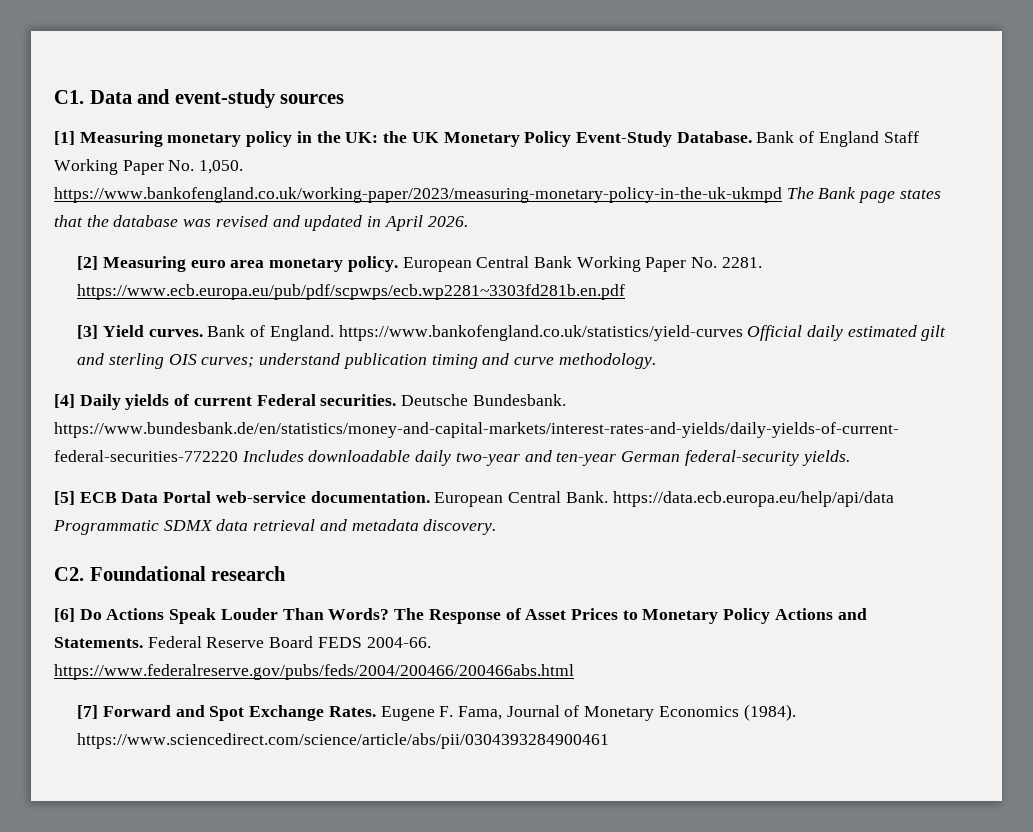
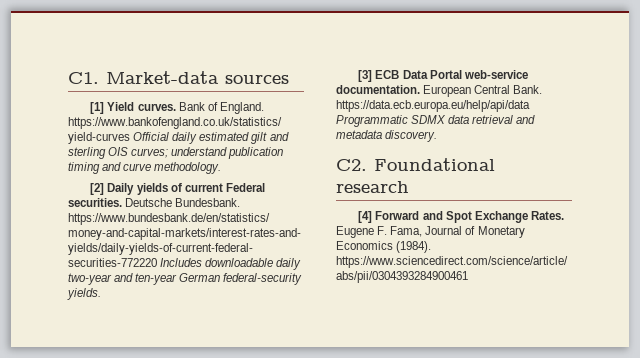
- C1. Data and event-study sources
+ C1. Market-data sources
- [1] Measuring monetary policy in the UK: the UK Monetary Policy Event-Study Database. Bank of England Staff Working Paper No. 1,050. https://www.bankofengland.co.uk/working-paper/2023/measuring-monetary-policy-in-the-uk-ukmpd The Bank page states that the database was revised and updated in April 2026.
- [2] Measuring euro area monetary policy. European Central Bank Working Paper No. 2281. https://www.ecb.europa.eu/pub/pdf/scpwps/ecb.wp2281~3303fd281b.en.pdf
- [3] Yield curves.
+ [1] Yield curves.
- [4] Daily yields of current Federal securities.
+ [2] Daily yields of current Federal securities.
- [5] ECB Data Portal web-service documentation.
+ [3] ECB Data Portal web-service documentation.
- [6] Do Actions Speak Louder Than Words? The Response of Asset Prices to Monetary Policy Actions and Statements. Federal Reserve Board FEDS 2004-66. https://www.federalreserve.gov/pubs/feds/2004/200466/200466abs.html
- [7] Forward and Spot Exchange Rates.
+ [4] Forward and Spot Exchange Rates.

